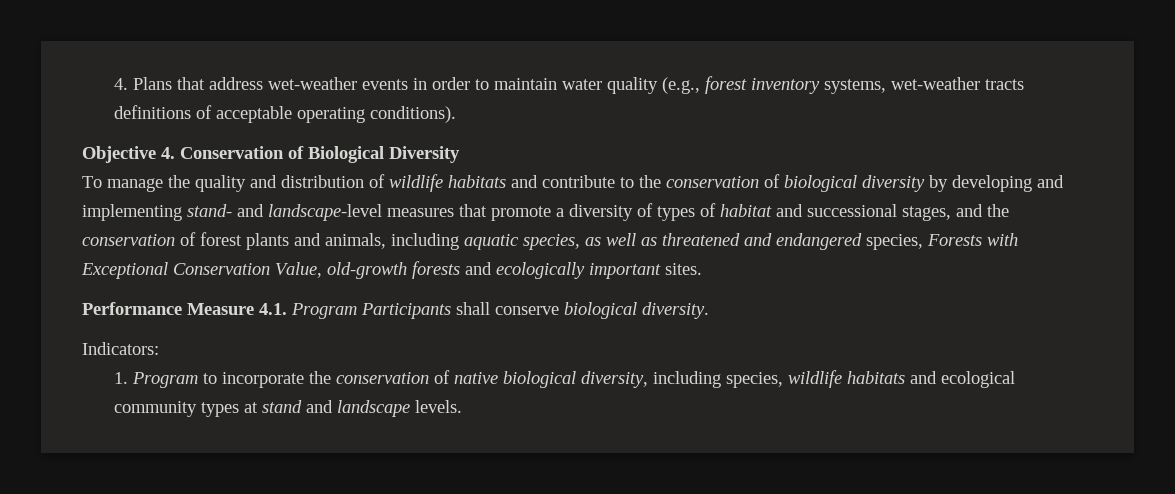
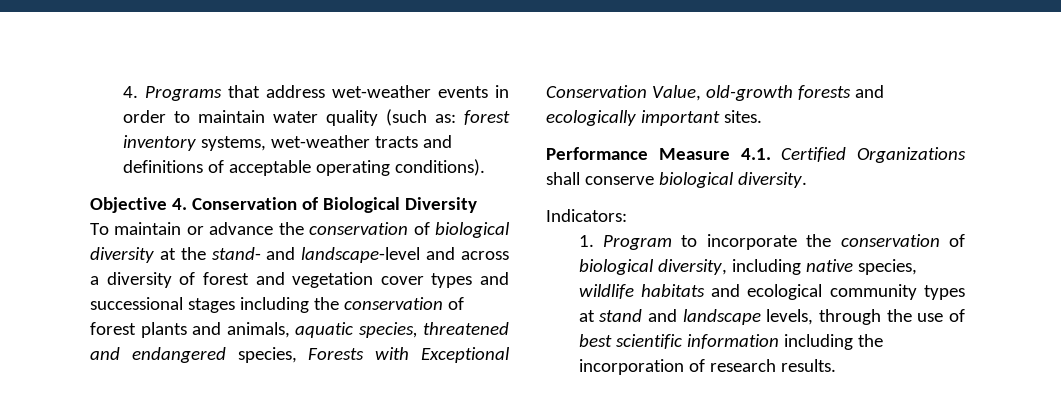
- 4. Plans that address wet-weather events in order to maintain water quality (e.g., forest inventory systems, wet-weather tracts definitions of acceptable operating conditions).
+ 4. Programs that address wet-weather events in order to maintain water quality (such as: forest inventory systems, wet-weather tracts and definitions of acceptable operating conditions).
- To manage the quality and distribution of wildlife habitats and contribute to the conservation of biological diversity by developing and implementing stand- and landscape-level measures that promote a diversity of types of habitat and successional stages, and the conservation of forest plants and animals, including aquatic species, as well as threatened and endangered species, Forests with Exceptional Conservation Value, old-growth forests and ecologically important sites.
+ To maintain or advance the conservation of biological diversity at the stand- and landscape-level and across a diversity of forest and vegetation cover types and successional stages including the conservation of forest plants and animals, aquatic species, threatened and endangered species, Forests with Exceptional Conservation Value, old-growth forests and ecologically important sites.
- Performance Measure 4.1. Program Participants shall conserve biological diversity.
+ Performance Measure 4.1. Certified Organizations shall conserve biological diversity.
- 1. Program to incorporate the conservation of native biological diversity, including species, wildlife habitats and ecological community types at stand and landscape levels.
+ 1. Program to incorporate the conservation of biological diversity, including native species, wildlife habitats and ecological community types at stand and landscape levels, through the use of best scientific information including the incorporation of research results.

